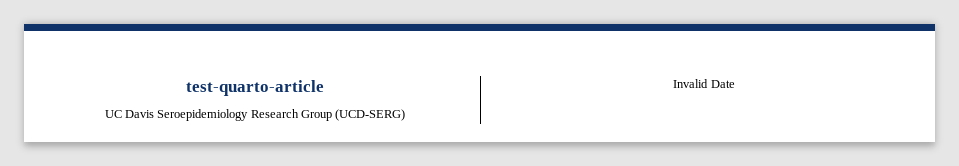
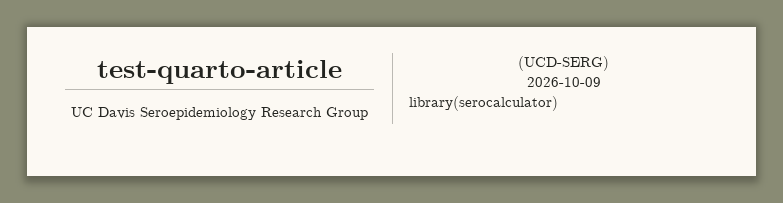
- Invalid Date
+ 2026-10-09
+ library(serocalculator)

